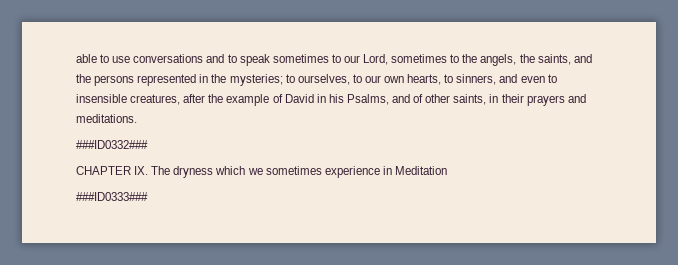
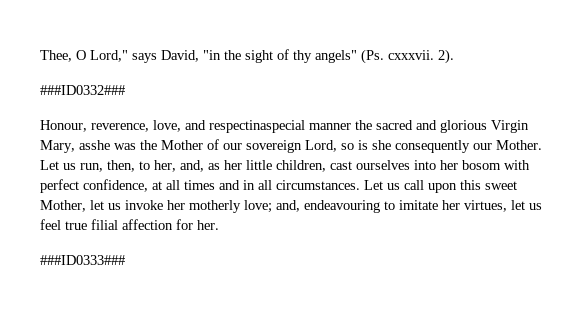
- able to use conversations and to speak sometimes to our Lord, sometimes to the angels, the saints, and the persons represented in the mysteries; to ourselves, to our own hearts, to sinners, and even to insensible creatures, after the example of David in his Psalms, and of other saints, in their prayers and meditations.
+ Thee, O Lord," says David, "in the sight of thy angels" (Ps. cxxxvii. 2).
  ###ID0332###
- CHAPTER IX. The dryness which we sometimes experience in Meditation
+ Honour, reverence, love, and respectinaspecial manner the sacred and glorious Virgin Mary, asshe was the Mother of our sovereign Lord, so is she consequently our Mother. Let us run, then, to her, and, as her little children, cast ourselves into her bosom with perfect confidence, at all times and in all circumstances. Let us call upon this sweet Mother, let us invoke her motherly love; and, endeavouring to imitate her virtues, let us feel true filial affection for her.

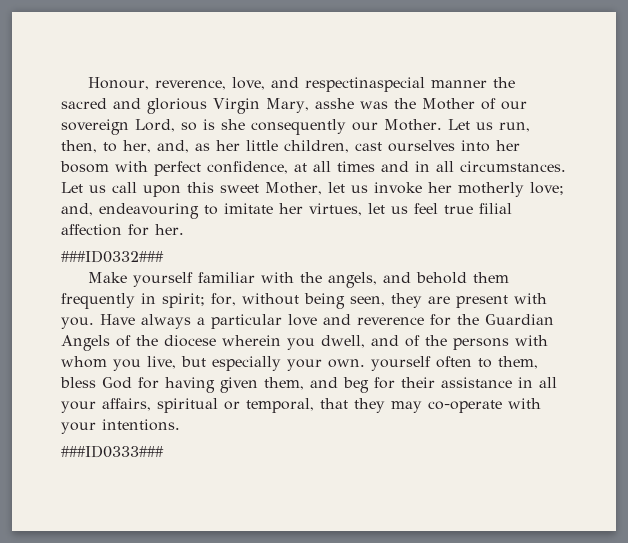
- Thee, O Lord," says David, "in the sight of thy angels" (Ps. cxxxvii. 2).
- ###ID0332###
+ ###ID0332###
+ Make yourself familiar with the angels, and behold them frequently in spirit; for, without being seen, they are present with you. Have always a particular love and reverence for the Guardian Angels of the diocese wherein you dwell, and of the persons with whom you live, but especially your own. yourself often to them, bless God for having given them, and beg for their assistance in all your affairs, spiritual or temporal, that they may co-operate with your intentions.

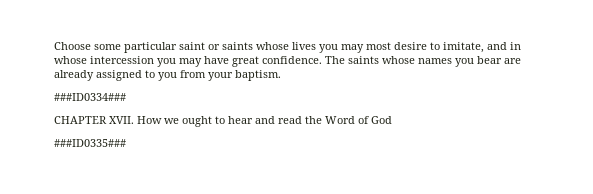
- Honour, reverence, love, and respectinaspecial manner the sacred and glorious Virgin Mary, asshe was the Mother of our sovereign Lord, so is she consequently our Mother. Let us run, then, to her, and, as her little children, cast ourselves into her bosom with perfect confidence, at all times and in all circumstances. Let us call upon this sweet Mother, let us invoke her motherly love; and, endeavouring to imitate her virtues, let us feel true filial affection for her.
- ###ID0332###
- Make yourself familiar with the angels, and behold them frequently in spirit; for, without being seen, they are present with you. Have always a particular love and reverence for the Guardian Angels of the diocese wherein you dwell, and of the persons with whom you live, but especially your own. yourself often to them, bless God for having given them, and beg for their assistance in all your affairs, spiritual or temporal, that they may co-operate with your intentions.
- ###ID0333###
+ Choose some particular saint or saints whose lives you may most desire to imitate, and in whose intercession you may have great confidence. The saints whose names you bear are already assigned to you from your baptism.
+ ###ID0334###
+ CHAPTER XVII. How we ought to hear and read the Word of God
+ ###ID0335###

